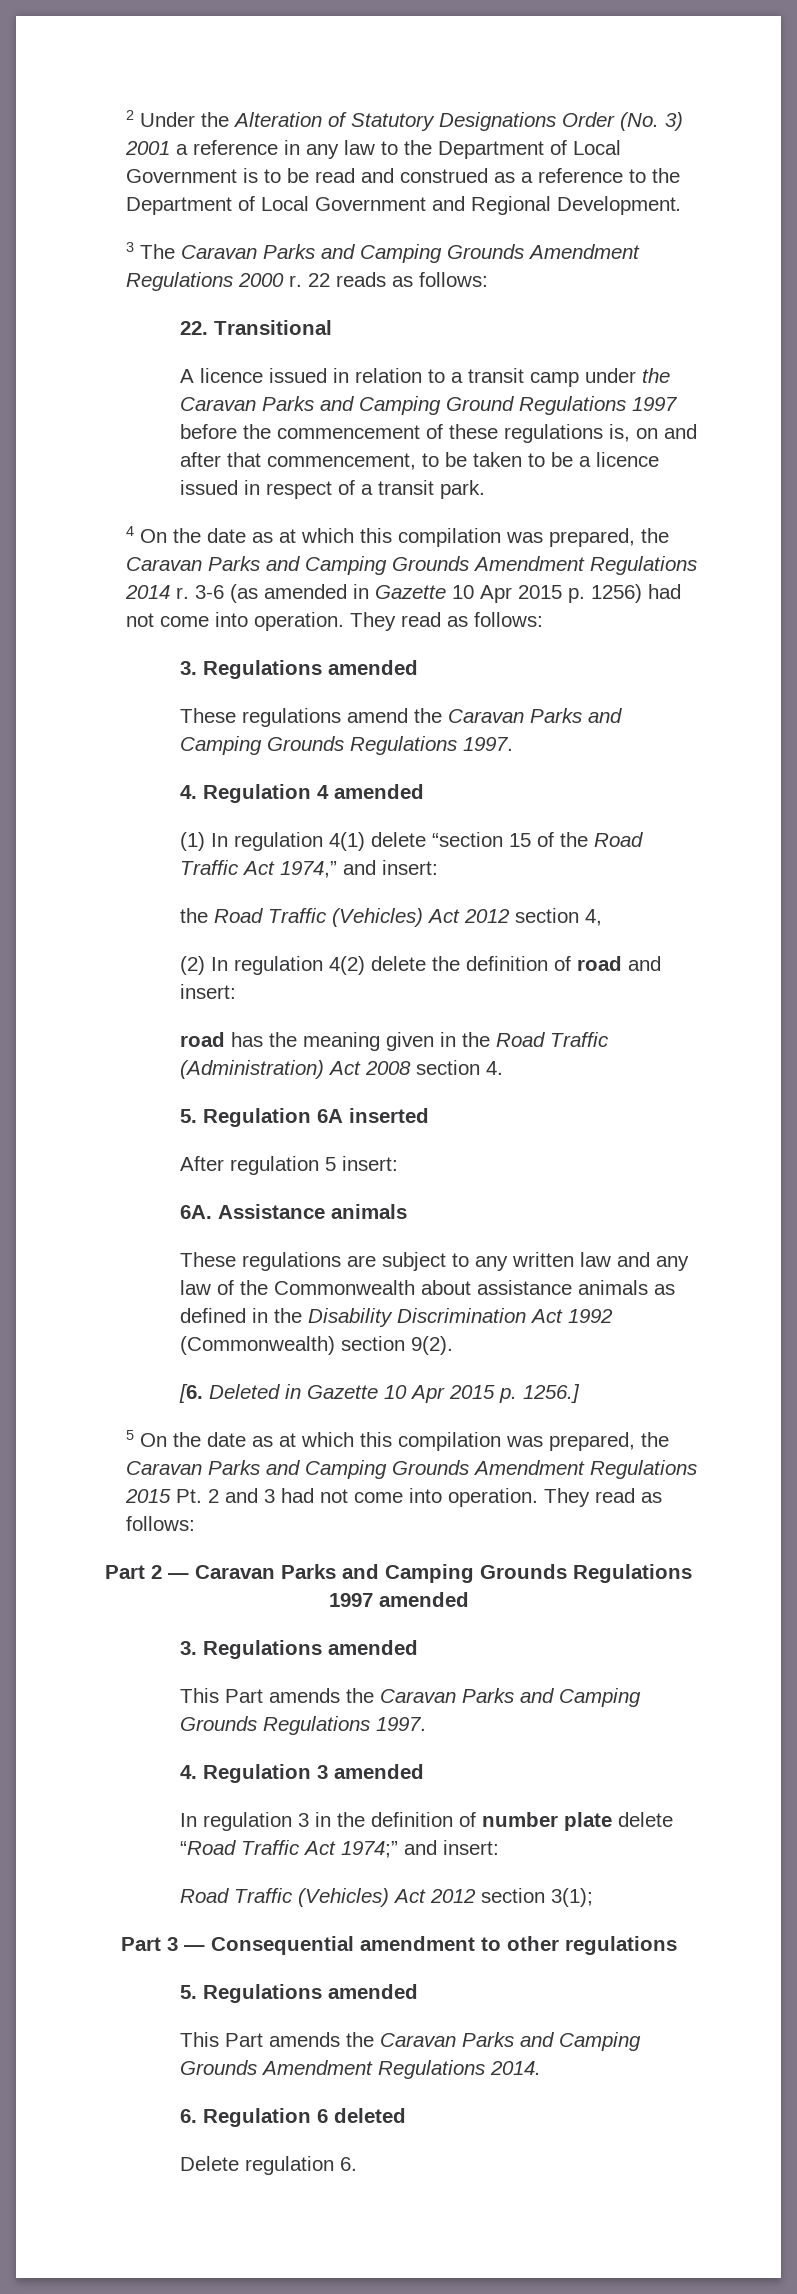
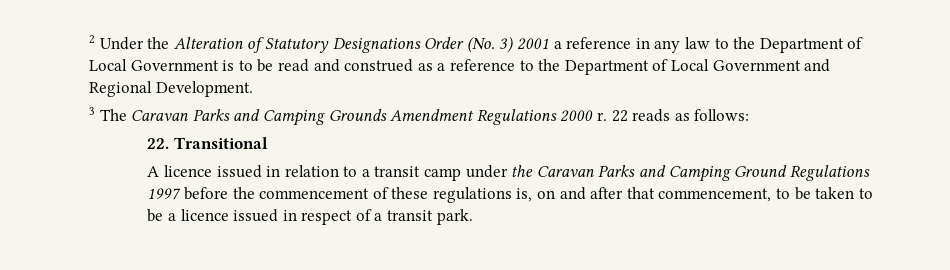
- 4 On the date as at which this compilation was prepared, the Caravan Parks and Camping Grounds Amendment Regulations 2014 r. 3-6 (as amended in Gazette 10 Apr 2015 p. 1256) had not come into operation. They read as follows:
- 3. Regulations amended
- These regulations amend the Caravan Parks and Camping Grounds Regulations 1997.
- 4. Regulation 4 amended
- (1) In regulation 4(1) delete “section 15 of the Road Traffic Act 1974,” and insert:
- the Road Traffic (Vehicles) Act 2012 section 4,
- (2) In regulation 4(2) delete the definition of road and insert:
- road has the meaning given in the Road Traffic (Administration) Act 2008 section 4.
- 5. Regulation 6A inserted
- After regulation 5 insert:
- 6A. Assistance animals
- These regulations are subject to any written law and any law of the Commonwealth about assistance animals as defined in the Disability Discrimination Act 1992 (Commonwealth) section 9(2).
- [6. Deleted in Gazette 10 Apr 2015 p. 1256.]
- 5 On the date as at which this compilation was prepared, the Caravan Parks and Camping Grounds Amendment Regulations 2015 Pt. 2 and 3 had not come into operation. They read as follows:
- Part 2 — Caravan Parks and Camping Grounds Regulations 1997 amended
- 3. Regulations amended
- This Part amends the Caravan Parks and Camping Grounds Regulations 1997.
- 4. Regulation 3 amended
- In regulation 3 in the definition of number plate delete “Road Traffic Act 1974;” and insert:
- Road Traffic (Vehicles) Act 2012 section 3(1);
- Part 3 — Consequential amendment to other regulations
- 5. Regulations amended
- This Part amends the Caravan Parks and Camping Grounds Amendment Regulations 2014.
- 6. Regulation 6 deleted
- Delete regulation 6.

